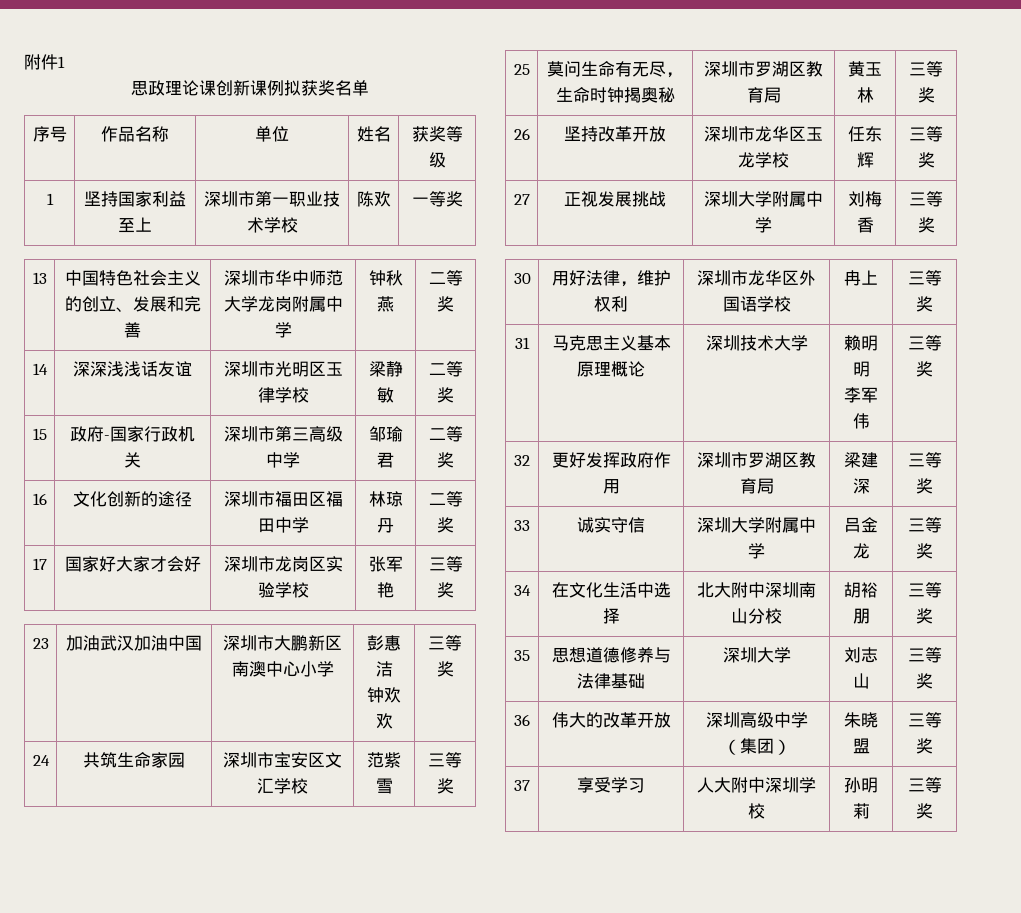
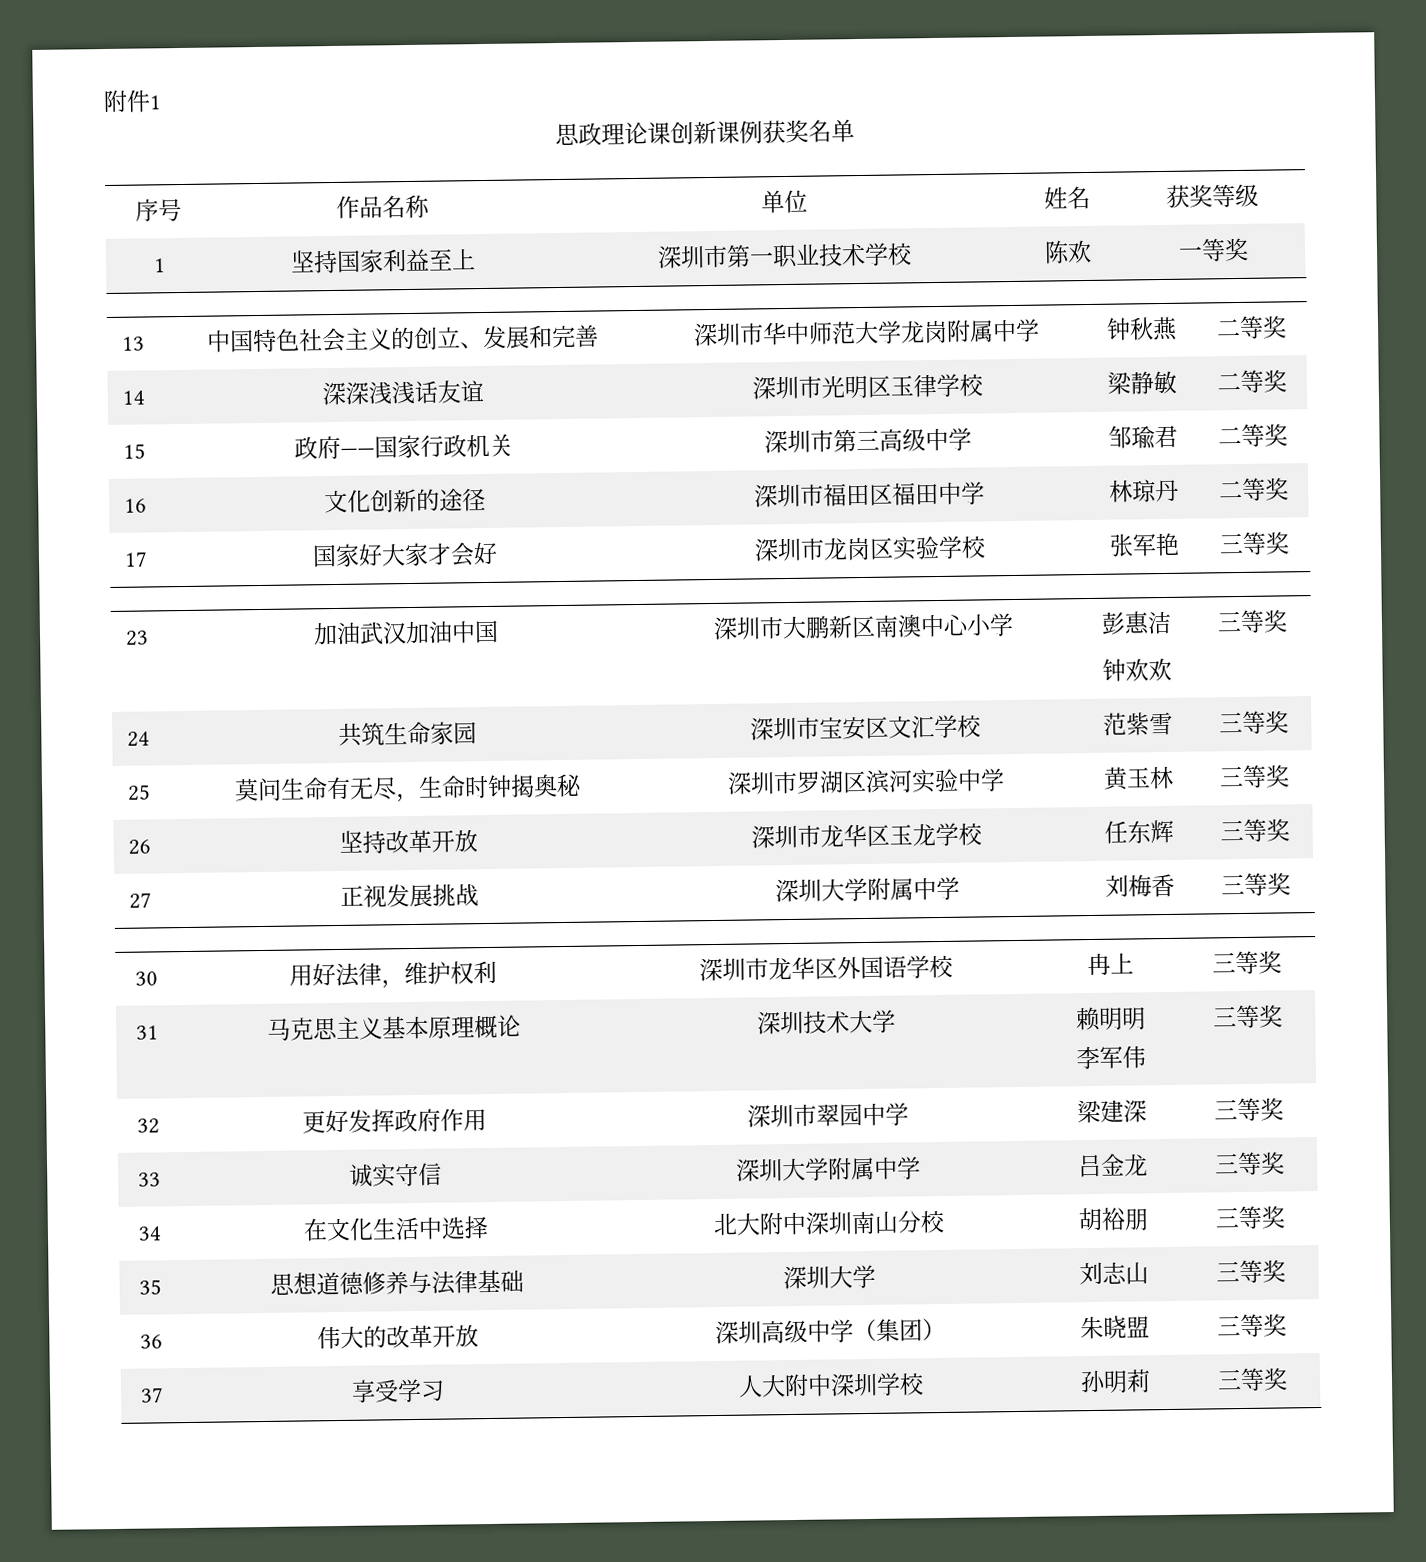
- 思政理论课创新课例拟获奖名单
+ 思政理论课创新课例获奖名单
- 15 | 政府-国家行政机关 | 深圳市第三高级中学 | 邹瑜君 | 二等奖
+ 15 | 政府——国家行政机关 | 深圳市第三高级中学 | 邹瑜君 | 二等奖
- 25 | 莫问生命有无尽，生命时钟揭奥秘 | 深圳市罗湖区教育局 | 黄玉林 | 三等奖
+ 25 | 莫问生命有无尽，生命时钟揭奥秘 | 深圳市罗湖区滨河实验中学 | 黄玉林 | 三等奖
- 32 | 更好发挥政府作用 | 深圳市罗湖区教育局 | 梁建深 | 三等奖
+ 32 | 更好发挥政府作用 | 深圳市翠园中学 | 梁建深 | 三等奖

